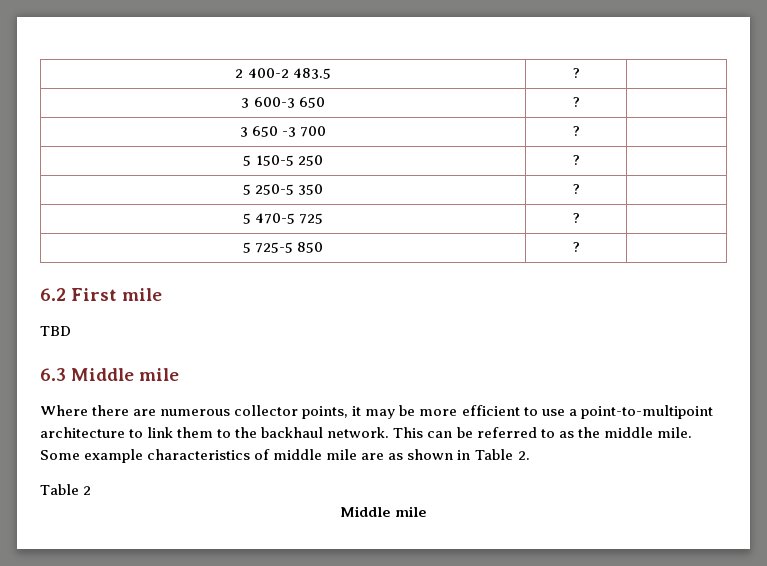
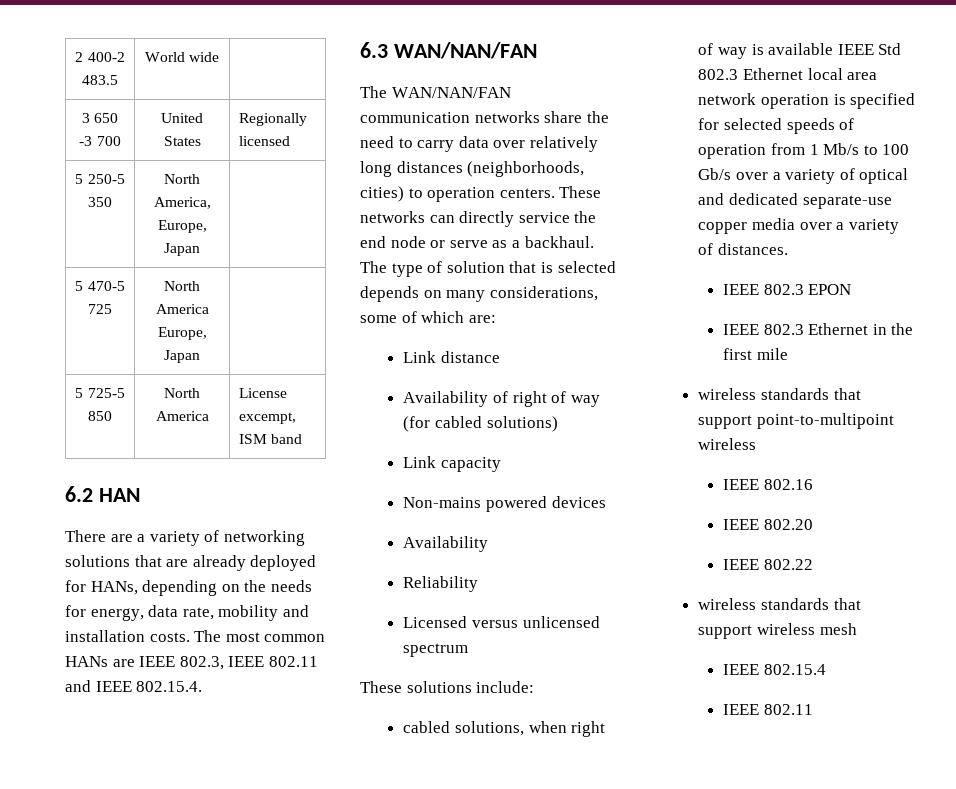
- 2 400-2 483.5 | ? |
- 3 600-3 650 | ? |
+ 2 400-2 483.5 | World wide |
- 3 650 -3 700 | ? |
- 5 150-5 250 | ? |
+ 3 650 -3 700 | United States | Regionally licensed
- 5 250-5 350 | ? |
+ 5 250-5 350 | North America, Europe, Japan |
- 5 470-5 725 | ? |
+ 5 470-5 725 | North America Europe, Japan |
- 5 725-5 850 | ? |
- 6.2 First mile
- TBD
- 6.3 Middle mile
- Where there are numerous collector points, it may be more efficient to use a point-to-multipoint architecture to link them to the backhaul network. This can be referred to as the middle mile. Some example characteristics of middle mile are as shown in Table 2.
- Table 2
- Middle mile
+ 5 725-5 850 | North America | License excempt, ISM band
+ 6.2 HAN
+ There are a variety of networking solutions that are already deployed for HANs, depending on the needs for energy, data rate, mobility and installation costs. The most common HANs are IEEE 802.3, IEEE 802.11 and IEEE 802.15.4.
+ 6.3 WAN/NAN/FAN
+ The WAN/NAN/FAN communication networks share the need to carry data over relatively long distances (neighborhoods, cities) to operation centers. These networks can directly service the end node or serve as a backhaul. The type of solution that is selected depends on many considerations, some of which are:
+ Link distance
+ Availability of right of way (for cabled solutions)
+ Link capacity
+ Non-mains powered devices
+ Availability
+ Reliability
+ Licensed versus unlicensed spectrum
+ These solutions include:
+ cabled solutions, when right of way is available IEEE Std 802.3 Ethernet local area network operation is specified for selected speeds of operation from 1 Mb/s to 100 Gb/s over a variety of optical and dedicated separate-use copper media over a variety of distances.
+ IEEE 802.3 EPON
+ IEEE 802.3 Ethernet in the first mile
+ wireless standards that support point-to-multipoint wireless
+ IEEE 802.16
+ IEEE 802.20
+ IEEE 802.22
+ wireless standards that support wireless mesh
+ IEEE 802.15.4
+ IEEE 802.11

